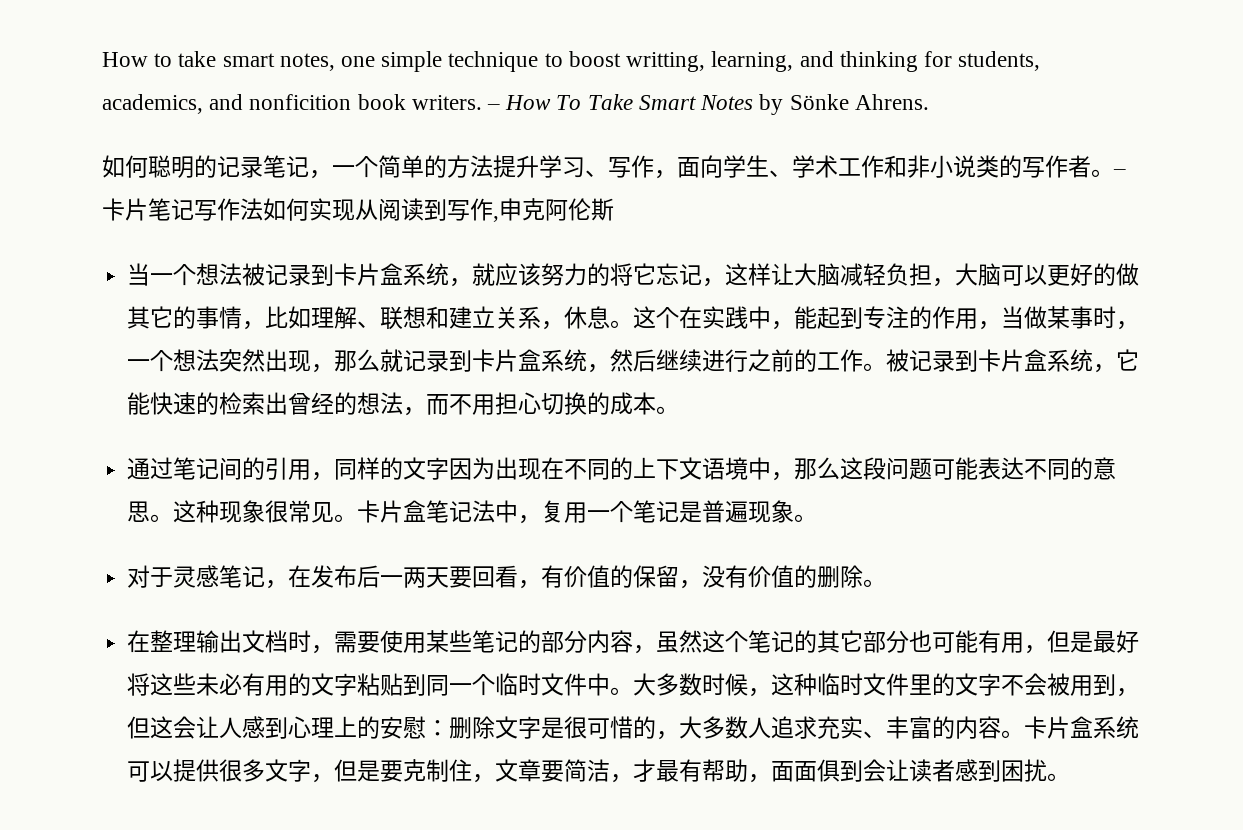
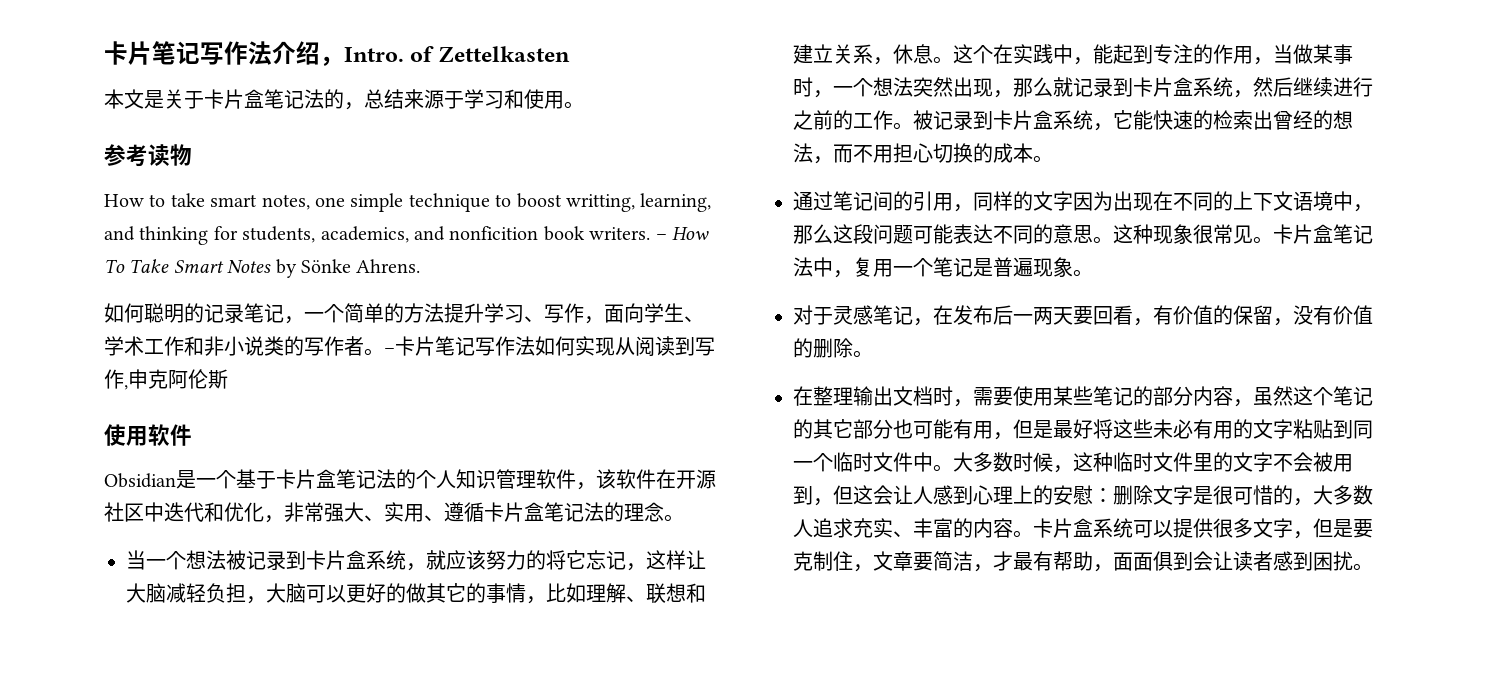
+ 卡片笔记写作法介绍，Intro. of Zettelkasten
+ 本文是关于卡片盒笔记法的，总结来源于学习和使用。
+ 参考读物
+ 使用软件
+ Obsidian是一个基于卡片盒笔记法的个人知识管理软件，该软件在开源社区中迭代和优化，非常强大、实用、遵循卡片盒笔记法的理念。

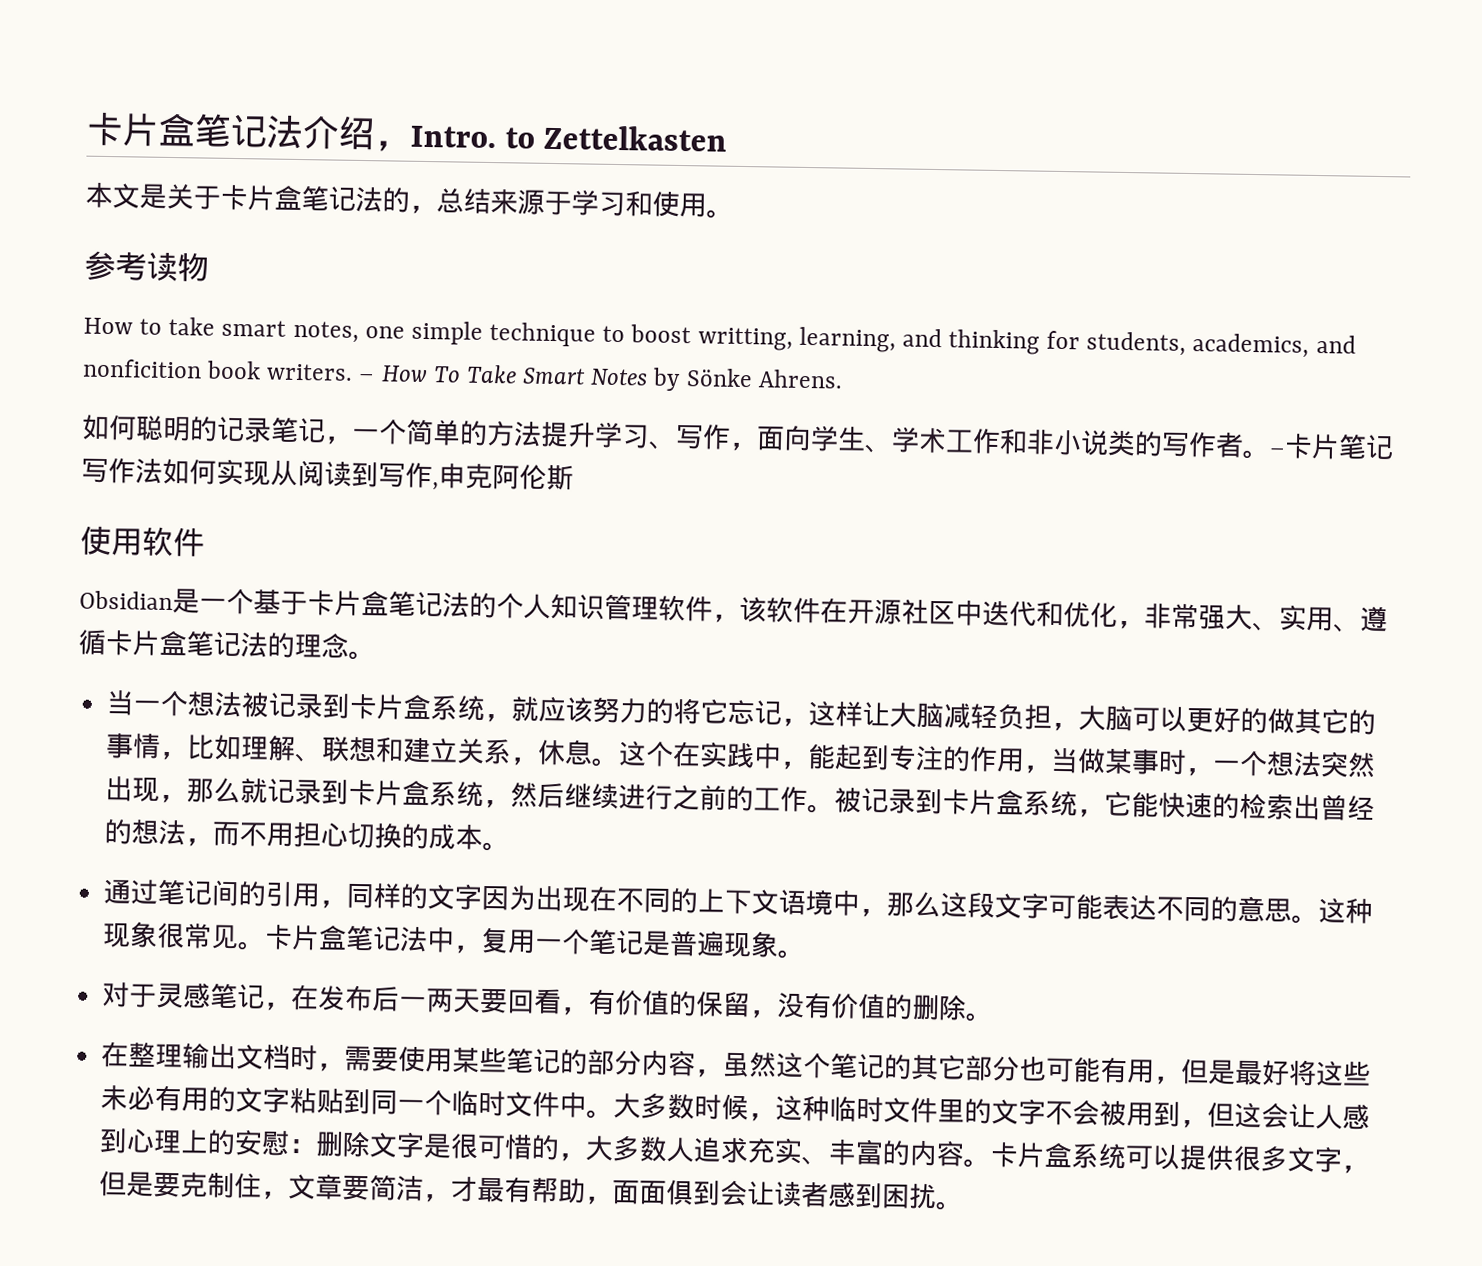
- 卡片笔记写作法介绍，Intro. of Zettelkasten
+ 卡片盒笔记法介绍，Intro. to Zettelkasten
- 通过笔记间的引用，同样的文字因为出现在不同的上下文语境中，那么这段问题可能表达不同的意思。
+ 通过笔记间的引用，同样的文字因为出现在不同的上下文语境中，那么这段文字可能表达不同的意思。

